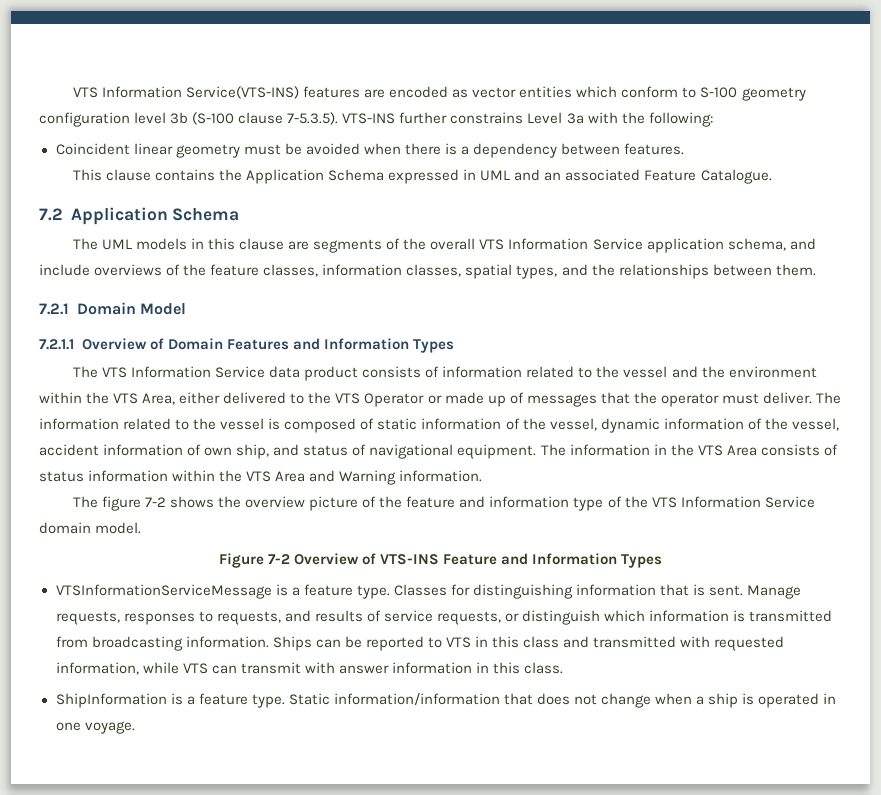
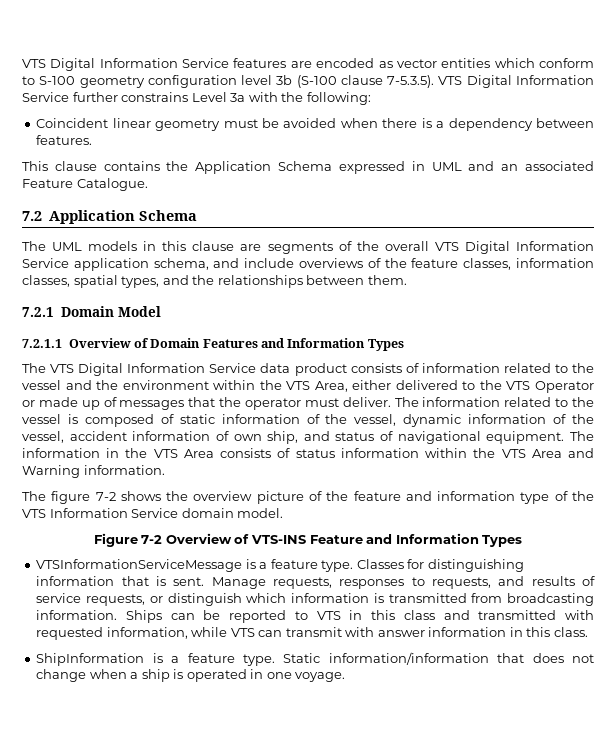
- VTS Information Service(VTS-INS) features are encoded as vector entities which conform to S-100 geometry configuration level 3b (S-100 clause 7-5.3.5). VTS-INS further constrains Level 3a with the following:
+ VTS Digital Information Service features are encoded as vector entities which conform to S-100 geometry configuration level 3b (S-100 clause 7-5.3.5). VTS Digital Information Service further constrains Level 3a with the following:
- The UML models in this clause are segments of the overall VTS Information Service application schema, and include overviews of the feature classes, information classes, spatial types, and the relationships between them.
+ The UML models in this clause are segments of the overall VTS Digital Information Service application schema, and include overviews of the feature classes, information classes, spatial types, and the relationships between them.
- The VTS Information Service data product consists of information related to the vessel and the environment within the VTS Area, either delivered to the VTS Operator or made up of messages that the operator must deliver.
+ The VTS Digital Information Service data product consists of information related to the vessel and the environment within the VTS Area, either delivered to the VTS Operator or made up of messages that the operator must deliver.

